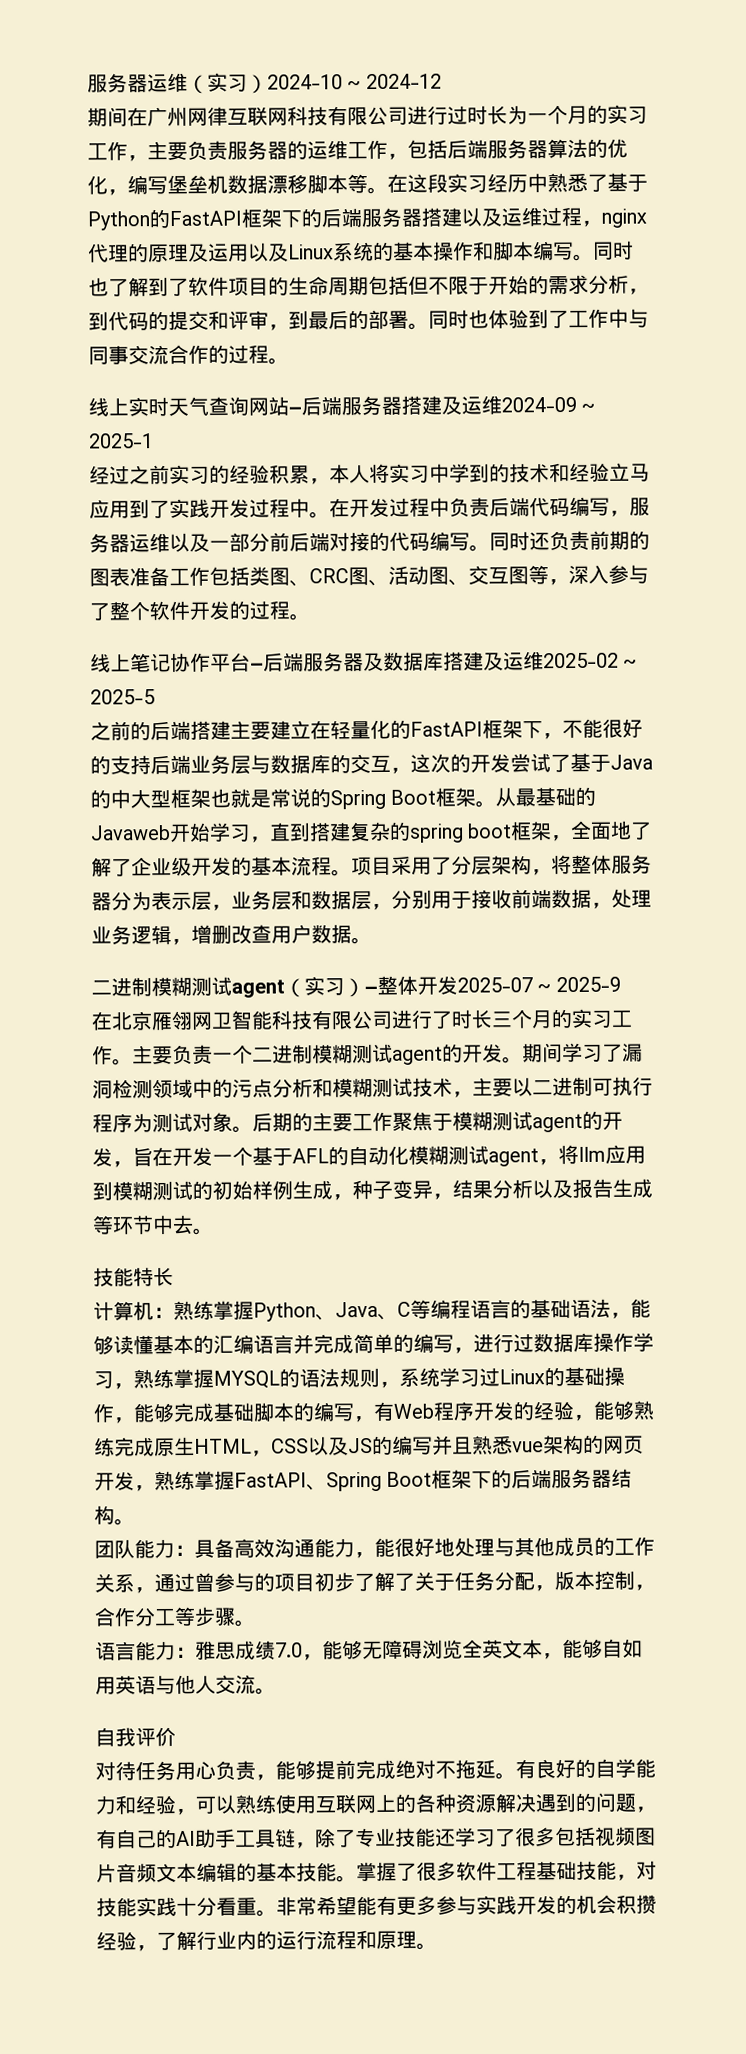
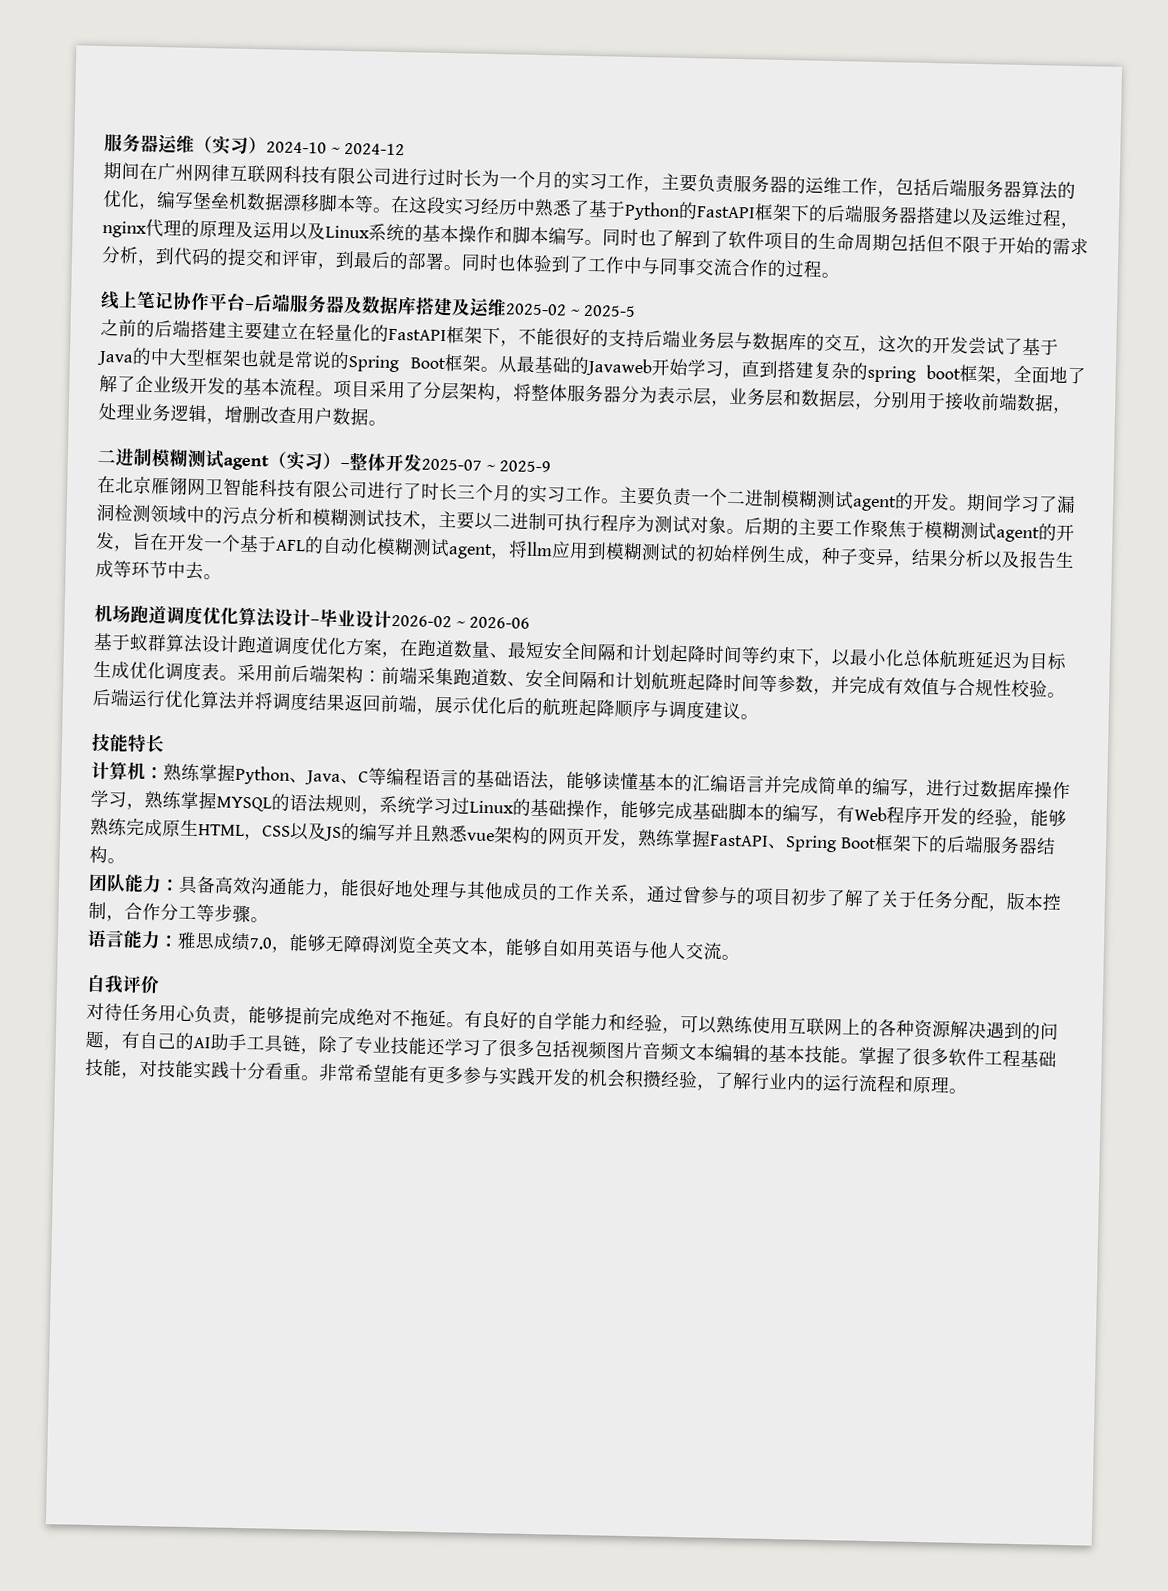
- 线上实时天气查询网站–后端服务器搭建及运维2024-09 ~ 2025-1
- 经过之前实习的经验积累，本人将实习中学到的技术和经验立马应用到了实践开发过程中。在开发过程中负责后端代码编写，服务器运维以及一部分前后端对接的代码编写。同时还负责前期的图表准备工作包括类图、CRC图、活动图、交互图等，深入参与了整个软件开发的过程。
+ 机场跑道调度优化算法设计–毕业设计2026-02 ~ 2026-06
+ 基于蚁群算法设计跑道调度优化方案，在跑道数量、最短安全间隔和计划起降时间等约束下，以最小化总体航班延迟为目标生成优化调度表。采用前后端架构：前端采集跑道数、安全间隔和计划航班起降时间等参数，并完成有效值与合规性校验。后端运行优化算法并将调度结果返回前端，展示优化后的航班起降顺序与调度建议。

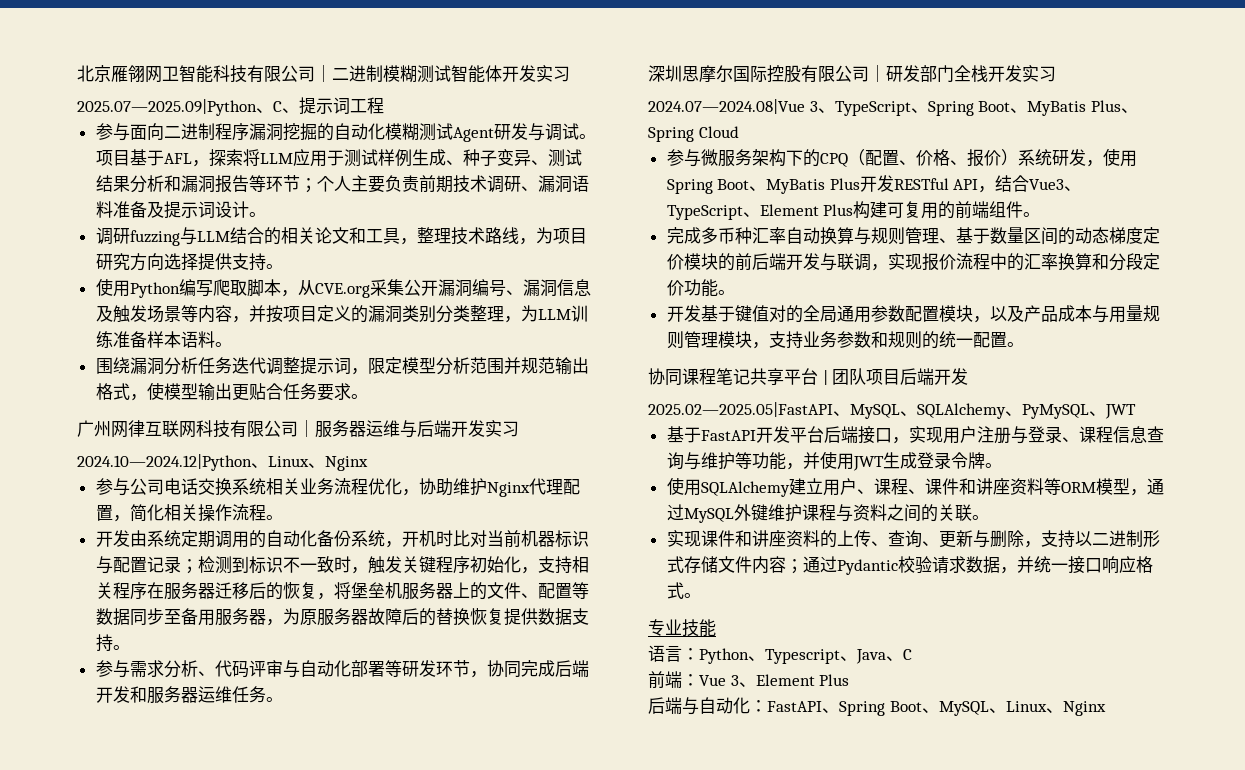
- 服务器运维（实习）2024-10 ~ 2024-12
- 期间在广州网律互联网科技有限公司进行过时长为一个月的实习工作，主要负责服务器的运维工作，包括后端服务器算法的优化，编写堡垒机数据漂移脚本等。在这段实习经历中熟悉了基于Python的FastAPI框架下的后端服务器搭建以及运维过程，nginx代理的原理及运用以及Linux系统的基本操作和脚本编写。同时也了解到了软件项目的生命周期包括但不限于开始的需求分析，到代码的提交和评审，到最后的部署。同时也体验到了工作中与同事交流合作的过程。
- 线上笔记协作平台–后端服务器及数据库搭建及运维2025-02 ~ 2025-5
- 之前的后端搭建主要建立在轻量化的FastAPI框架下，不能很好的支持后端业务层与数据库的交互，这次的开发尝试了基于Java的中大型框架也就是常说的Spring Boot框架。从最基础的Javaweb开始学习，直到搭建复杂的spring boot框架，全面地了解了企业级开发的基本流程。项目采用了分层架构，将整体服务器分为表示层，业务层和数据层，分别用于接收前端数据，处理业务逻辑，增删改查用户数据。
- 二进制模糊测试agent（实习）–整体开发2025-07 ~ 2025-9
- 在北京雁翎网卫智能科技有限公司进行了时长三个月的实习工作。主要负责一个二进制模糊测试agent的开发。期间学习了漏洞检测领域中的污点分析和模糊测试技术，主要以二进制可执行程序为测试对象。后期的主要工作聚焦于模糊测试agent的开发，旨在开发一个基于AFL的自动化模糊测试agent，将llm应用到模糊测试的初始样例生成，种子变异，结果分析以及报告生成等环节中去。
- 机场跑道调度优化算法设计–毕业设计2026-02 ~ 2026-06
- 基于蚁群算法设计跑道调度优化方案，在跑道数量、最短安全间隔和计划起降时间等约束下，以最小化总体航班延迟为目标生成优化调度表。采用前后端架构：前端采集跑道数、安全间隔和计划航班起降时间等参数，并完成有效值与合规性校验。后端运行优化算法并将调度结果返回前端，展示优化后的航班起降顺序与调度建议。
- 技能特长
- 计算机：熟练掌握Python、Java、C等编程语言的基础语法，能够读懂基本的汇编语言并完成简单的编写，进行过数据库操作学习，熟练掌握MYSQL的语法规则，系统学习过Linux的基础操作，能够完成基础脚本的编写，有Web程序开发的经验，能够熟练完成原生HTML，CSS以及JS的编写并且熟悉vue架构的网页开发，熟练掌握FastAPI、Spring Boot框架下的后端服务器结构。
- 团队能力：具备高效沟通能力，能很好地处理与其他成员的工作关系，通过曾参与的项目初步了解了关于任务分配，版本控制，合作分工等步骤。
- 语言能力：雅思成绩7.0，能够无障碍浏览全英文本，能够自如用英语与他人交流。
- 自我评价
- 对待任务用心负责，能够提前完成绝对不拖延。有良好的自学能力和经验，可以熟练使用互联网上的各种资源解决遇到的问题，有自己的AI助手工具链，除了专业技能还学习了很多包括视频图片音频文本编辑的基本技能。掌握了很多软件工程基础技能，对技能实践十分看重。非常希望能有更多参与实践开发的机会积攒经验，了解行业内的运行流程和原理。
+ 北京雁翎网卫智能科技有限公司｜二进制模糊测试智能体开发实习
+ 2025.07—2025.09|Python、C、提示词工程
+ 参与面向二进制程序漏洞挖掘的自动化模糊测试Agent研发与调试。项目基于AFL，探索将LLM应用于测试样例生成、种子变异、测试结果分析和漏洞报告等环节；个人主要负责前期技术调研、漏洞语料准备及提示词设计。
+ 调研fuzzing与LLM结合的相关论文和工具，整理技术路线，为项目研究方向选择提供支持。
+ 使用Python编写爬取脚本，从CVE.org采集公开漏洞编号、漏洞信息及触发场景等内容，并按项目定义的漏洞类别分类整理，为LLM训练准备样本语料。
+ 围绕漏洞分析任务迭代调整提示词，限定模型分析范围并规范输出格式，使模型输出更贴合任务要求。
+ 广州网律互联网科技有限公司｜服务器运维与后端开发实习
+ 2024.10—2024.12|Python、Linux、Nginx
+ 参与公司电话交换系统相关业务流程优化，协助维护Nginx代理配置，简化相关操作流程。
+ 开发由系统定期调用的自动化备份系统，开机时比对当前机器标识与配置记录；检测到标识不一致时，触发关键程序初始化，支持相关程序在服务器迁移后的恢复，将堡垒机服务器上的文件、配置等数据同步至备用服务器，为原服务器故障后的替换恢复提供数据支持。
+ 参与需求分析、代码评审与自动化部署等研发环节，协同完成后端开发和服务器运维任务。
+ 深圳思摩尔国际控股有限公司｜研发部门全栈开发实习
+ 2024.07—2024.08|Vue 3、TypeScript、Spring Boot、MyBatis Plus、Spring Cloud
+ 参与微服务架构下的CPQ（配置、价格、报价）系统研发，使用Spring Boot、MyBatis Plus开发RESTful API，结合Vue3、TypeScript、Element Plus构建可复用的前端组件。
+ 完成多币种汇率自动换算与规则管理、基于数量区间的动态梯度定价模块的前后端开发与联调，实现报价流程中的汇率换算和分段定价功能。
+ 开发基于键值对的全局通用参数配置模块，以及产品成本与用量规则管理模块，支持业务参数和规则的统一配置。
+ 协同课程笔记共享平台 | 团队项目后端开发
+ 2025.02—2025.05|FastAPI、MySQL、SQLAlchemy、PyMySQL、JWT
+ 基于FastAPI开发平台后端接口，实现用户注册与登录、课程信息查询与维护等功能，并使用JWT生成登录令牌。
+ 使用SQLAlchemy建立用户、课程、课件和讲座资料等ORM模型，通过MySQL外键维护课程与资料之间的关联。
+ 实现课件和讲座资料的上传、查询、更新与删除，支持以二进制形式存储文件内容；通过Pydantic校验请求数据，并统一接口响应格式。
+ 专业技能
+ 语言：Python、Typescript、Java、C
+ 前端：Vue 3、Element Plus
+ 后端与自动化：FastAPI、Spring Boot、MySQL、Linux、Nginx

